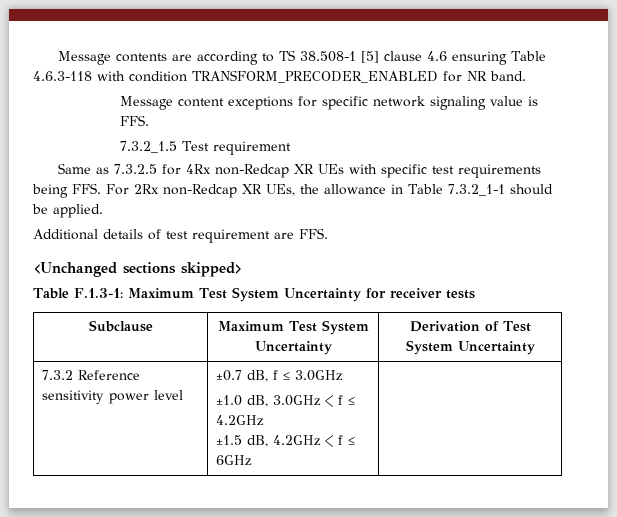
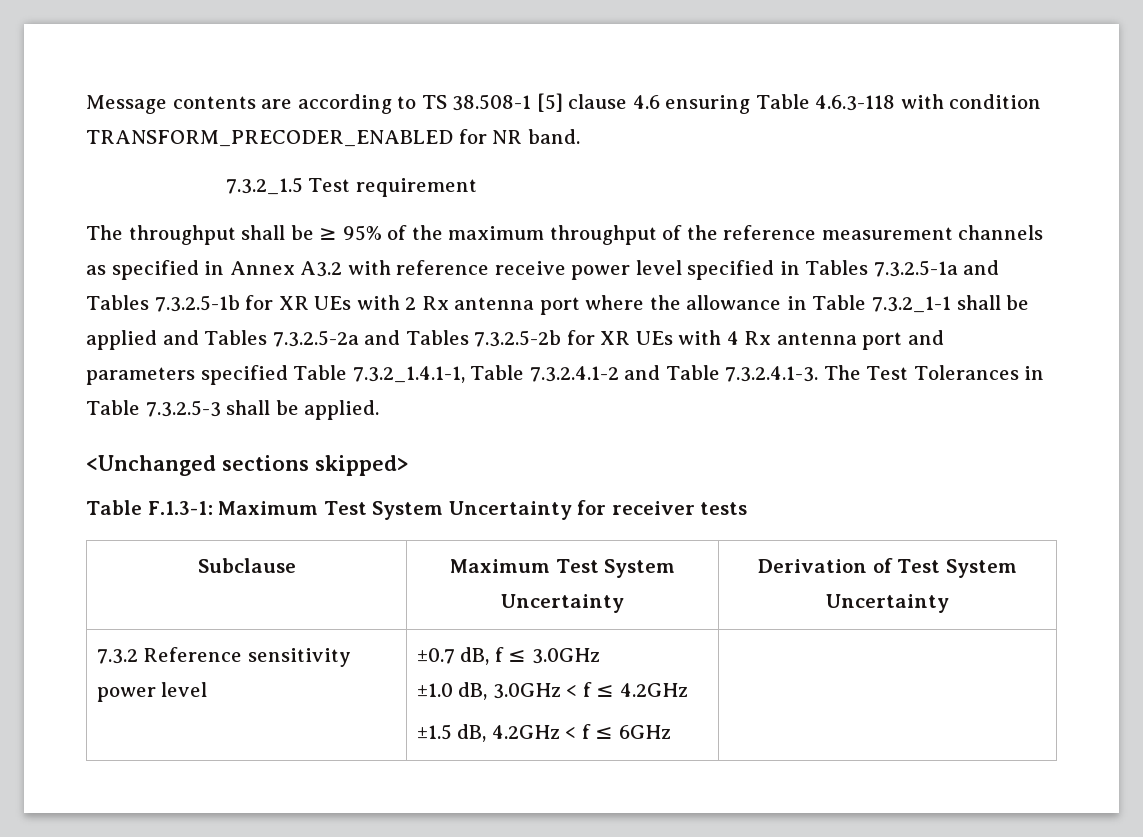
- Message content exceptions for specific network signaling value is FFS.
  7.3.2_1.5 Test requirement
- Same as 7.3.2.5 for 4Rx non-Redcap XR UEs with specific test requirements being FFS. For 2Rx non-Redcap XR UEs, the allowance in Table 7.3.2_1-1 should be applied.
- Additional details of test requirement are FFS.
+ The throughput shall be ≥ 95% of the maximum throughput of the reference measurement channels as specified in Annex A3.2 with reference receive power level specified in Tables 7.3.2.5-1a and Tables 7.3.2.5-1b for XR UEs with 2 Rx antenna port where the allowance in Table 7.3.2_1-1 shall be applied and Tables 7.3.2.5-2a and Tables 7.3.2.5-2b for XR UEs with 4 Rx antenna port and parameters specified Table 7.3.2_1.4.1-1, Table 7.3.2.4.1-2 and Table 7.3.2.4.1-3. The Test Tolerances in Table 7.3.2.5-3 shall be applied.

